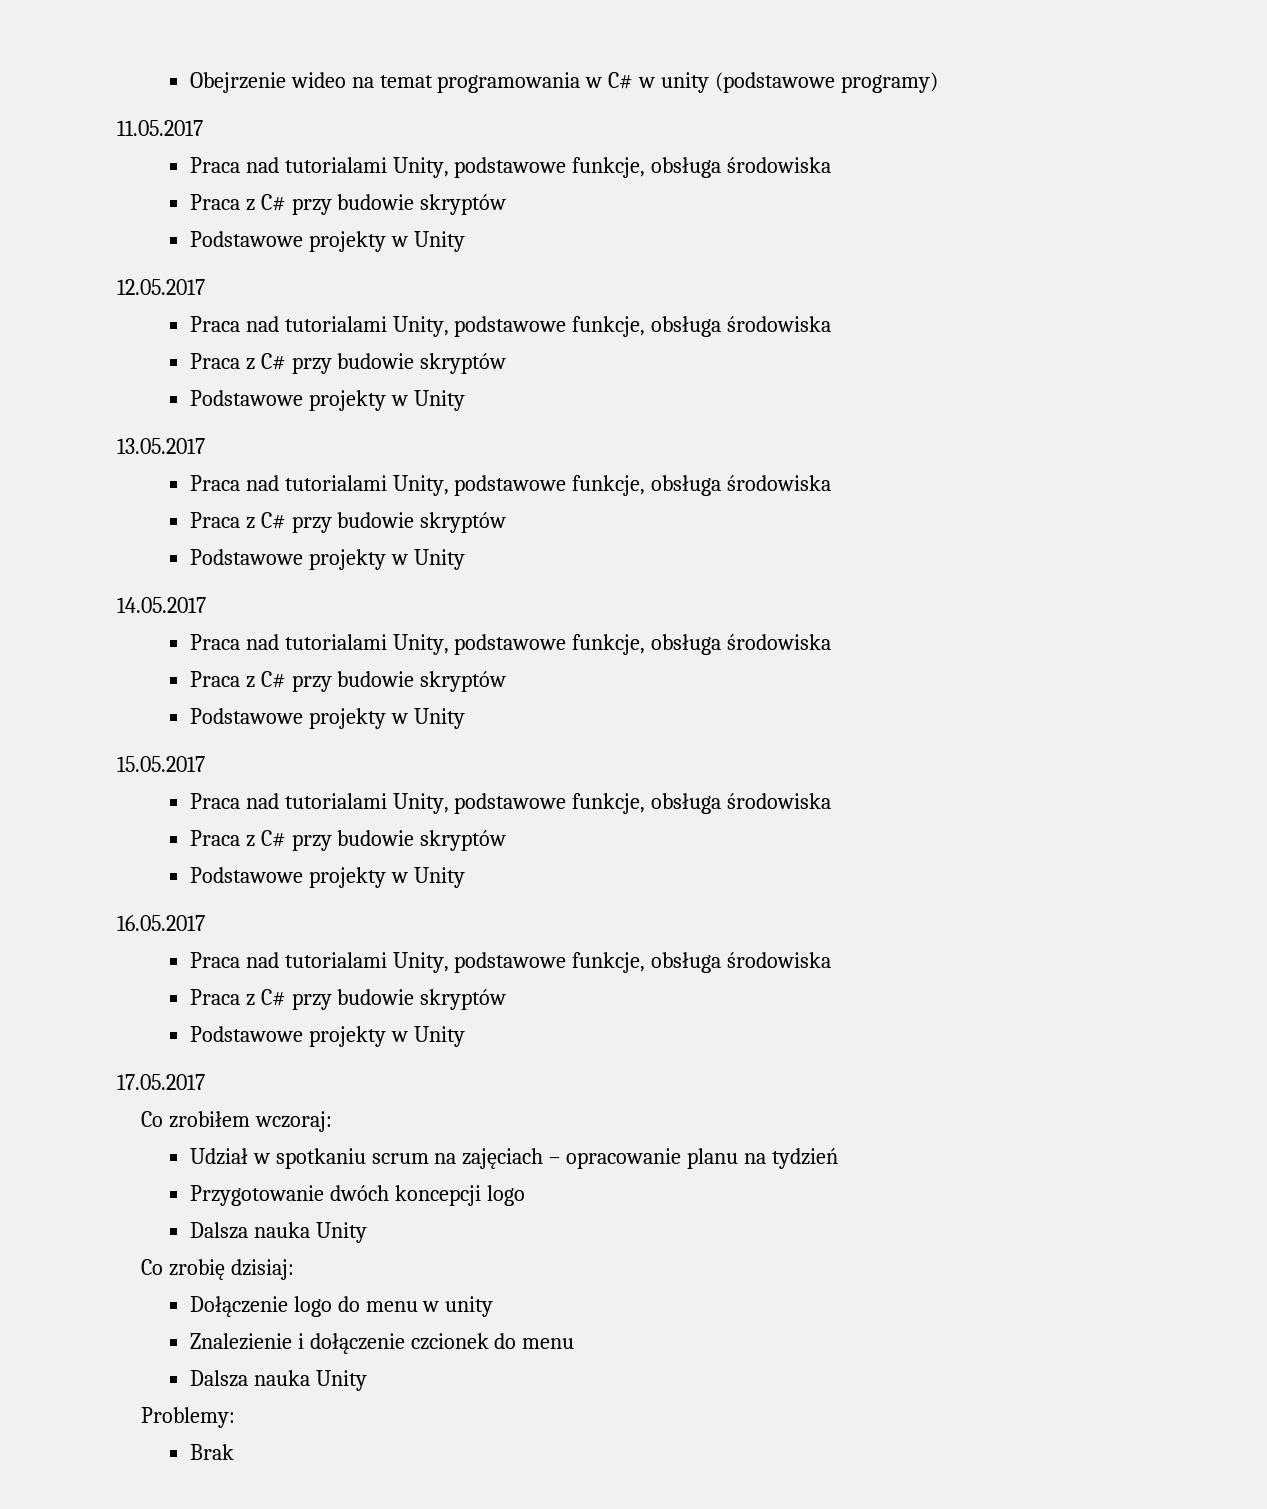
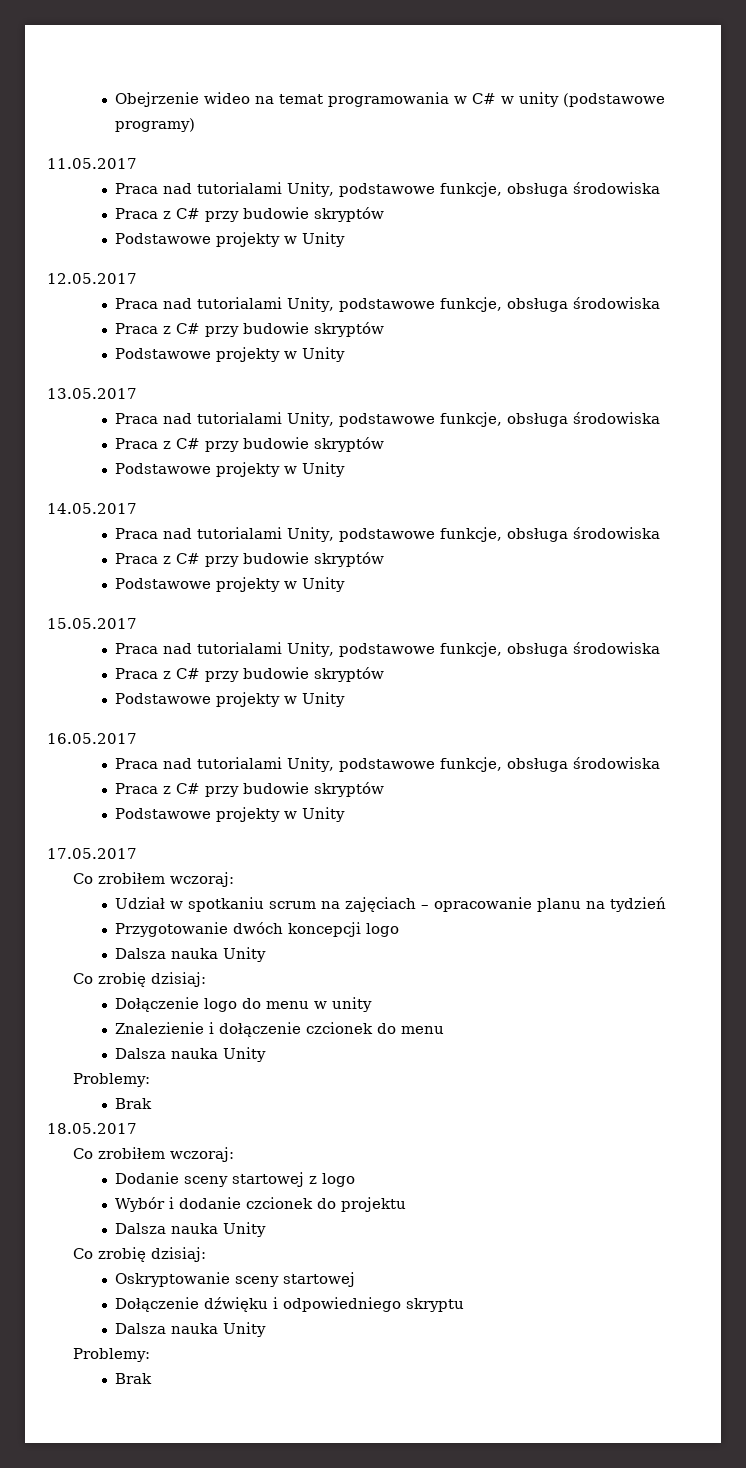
+ 18.05.2017
+ Co zrobiłem wczoraj:
+ Dodanie sceny startowej z logo
+ Wybór i dodanie czcionek do projektu
+ Dalsza nauka Unity
+ Co zrobię dzisiaj:
+ Oskryptowanie sceny startowej
+ Dołączenie dźwięku i odpowiedniego skryptu
+ Dalsza nauka Unity
+ Problemy:
+ Brak

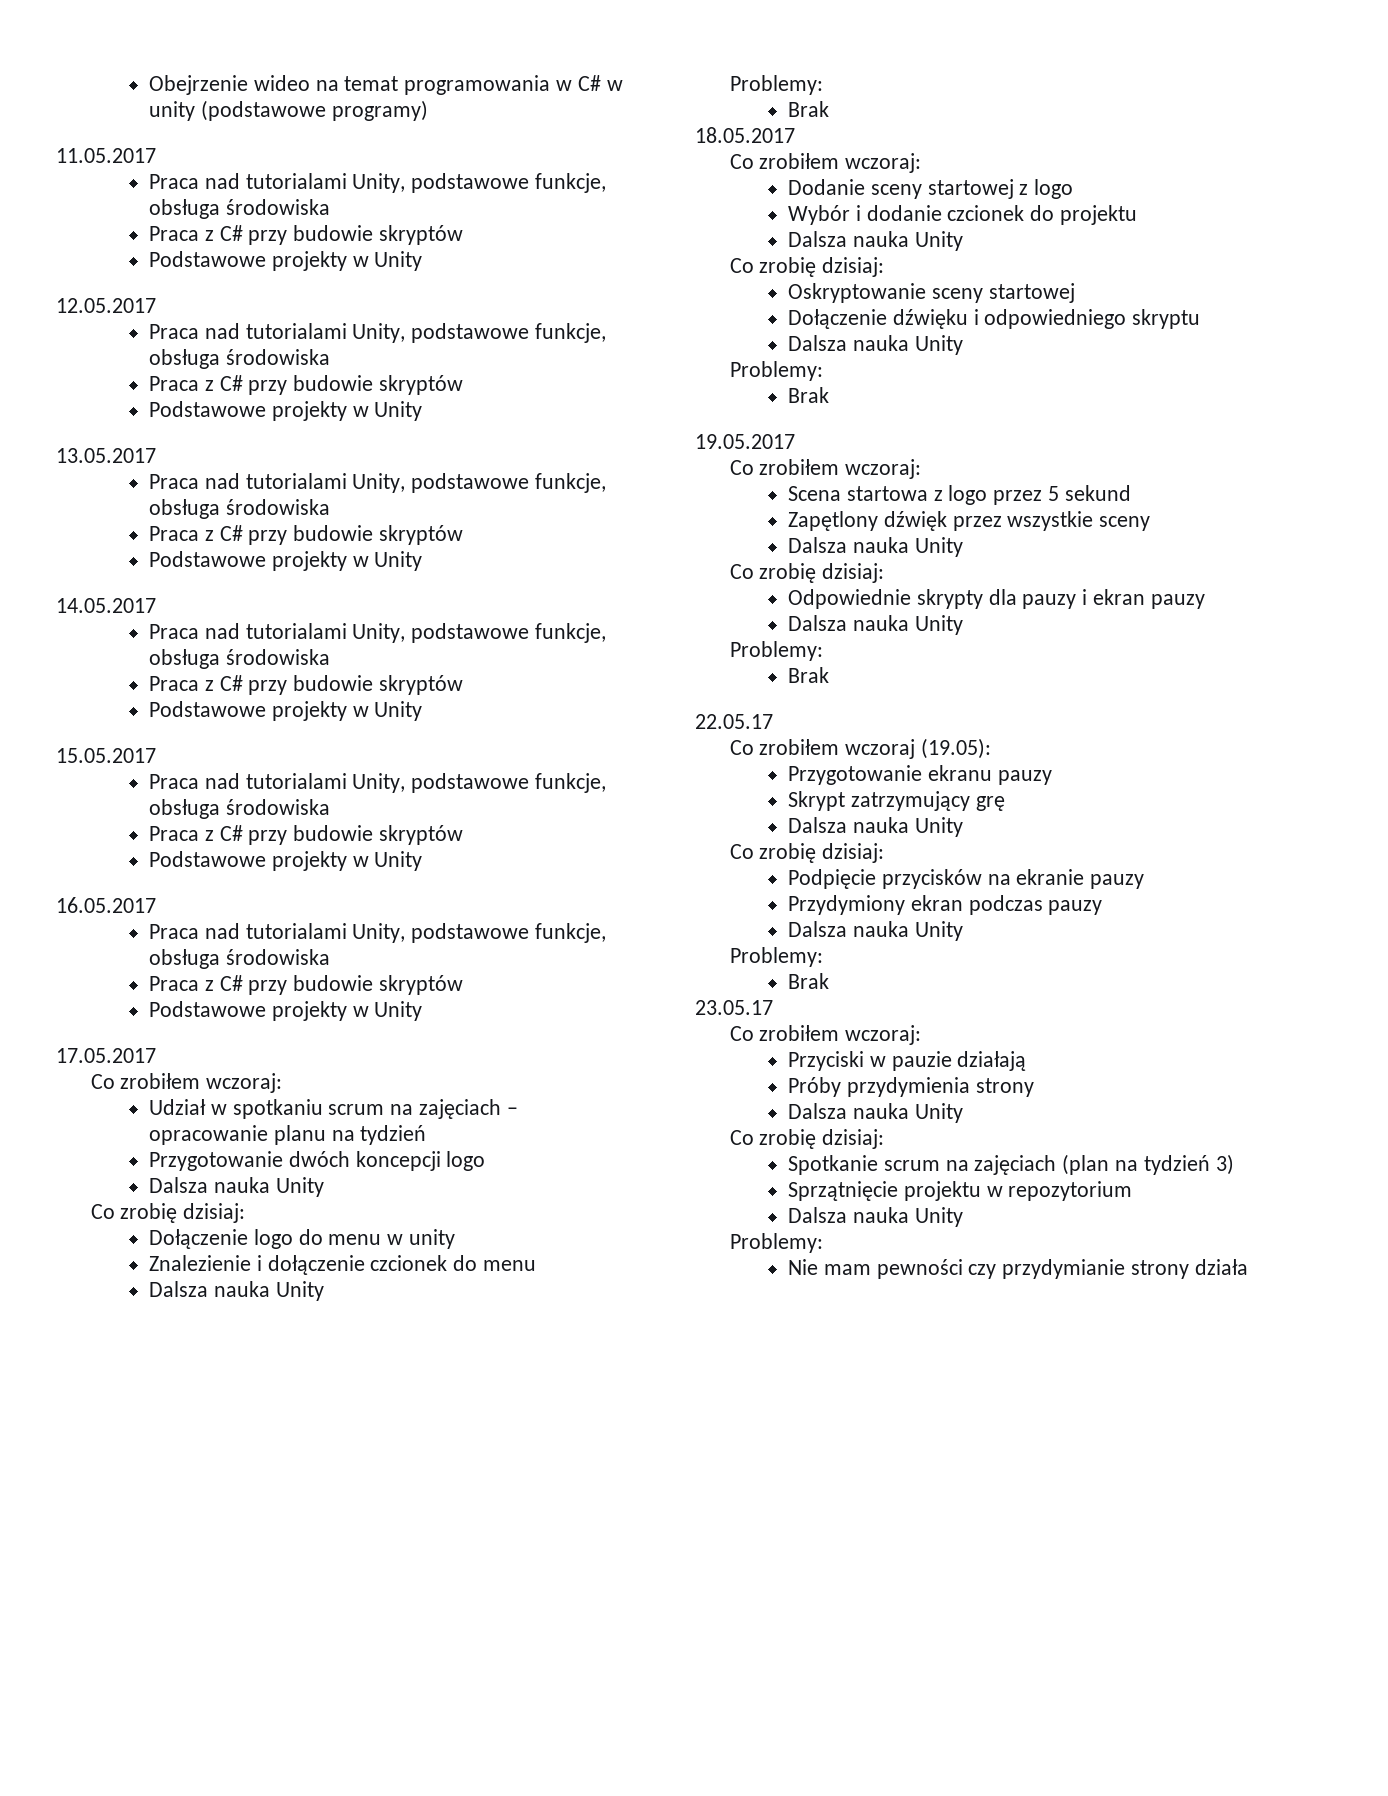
+ 19.05.2017
+ Co zrobiłem wczoraj:
+ Scena startowa z logo przez 5 sekund
+ Zapętlony dźwięk przez wszystkie sceny
+ Dalsza nauka Unity
+ Co zrobię dzisiaj:
+ Odpowiednie skrypty dla pauzy i ekran pauzy
+ Dalsza nauka Unity
+ Problemy:
+ Brak
+ 22.05.17
+ Co zrobiłem wczoraj (19.05):
+ Przygotowanie ekranu pauzy
+ Skrypt zatrzymujący grę
+ Dalsza nauka Unity
+ Co zrobię dzisiaj:
+ Podpięcie przycisków na ekranie pauzy
+ Przydymiony ekran podczas pauzy
+ Dalsza nauka Unity
+ Problemy:
+ Brak
+ 23.05.17
+ Co zrobiłem wczoraj:
+ Przyciski w pauzie działają
+ Próby przydymienia strony
+ Dalsza nauka Unity
+ Co zrobię dzisiaj:
+ Spotkanie scrum na zajęciach (plan na tydzień 3)
+ Sprzątnięcie projektu w repozytorium
+ Dalsza nauka Unity
+ Problemy:
+ Nie mam pewności czy przydymianie strony działa

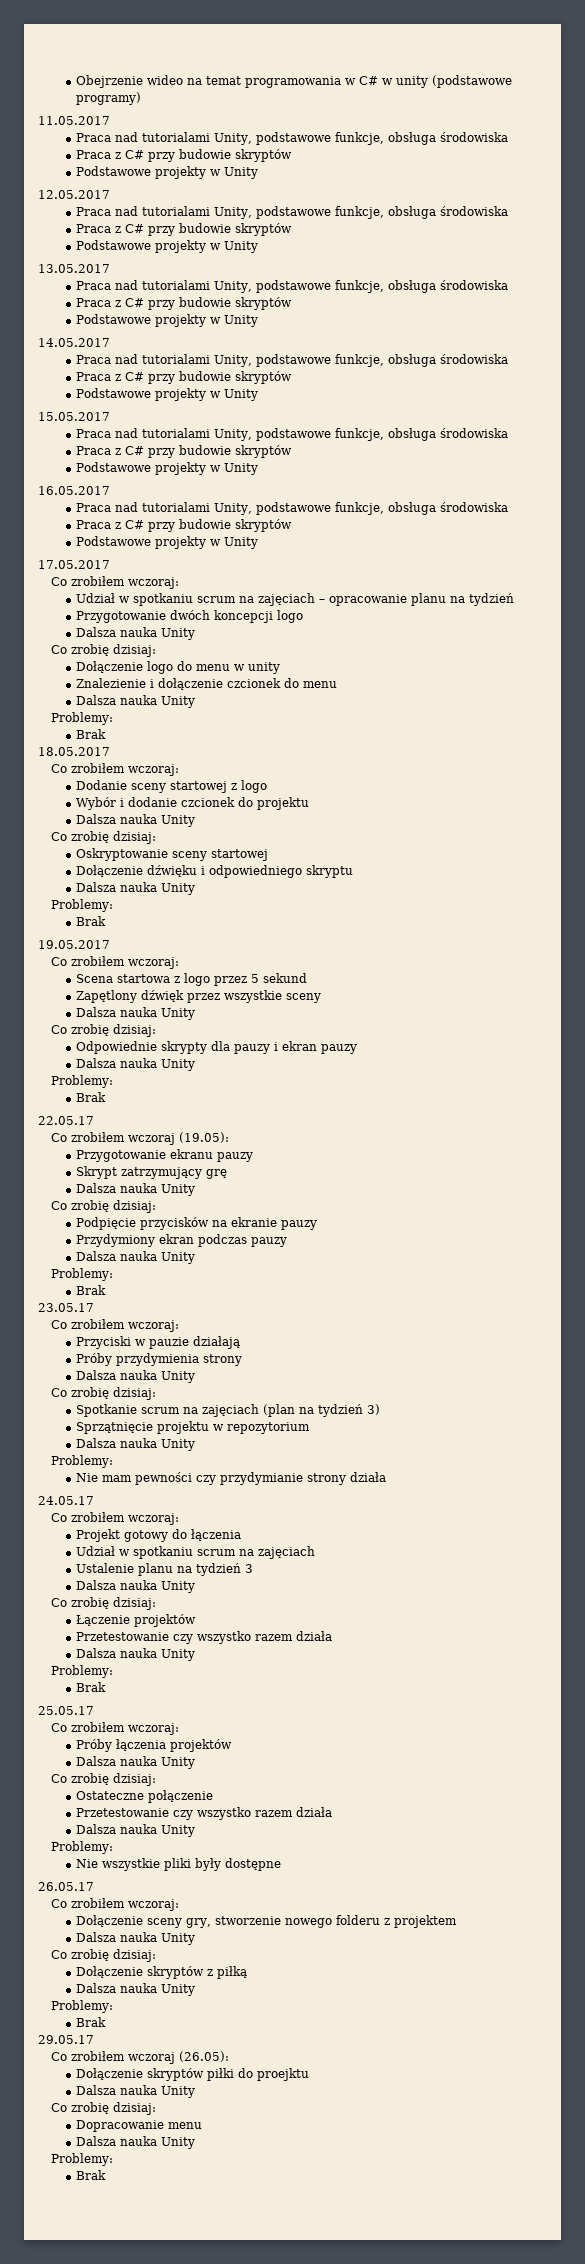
+ 24.05.17
+ Co zrobiłem wczoraj:
+ Projekt gotowy do łączenia
+ Udział w spotkaniu scrum na zajęciach
+ Ustalenie planu na tydzień 3
+ Dalsza nauka Unity
+ Co zrobię dzisiaj:
+ Łączenie projektów
+ Przetestowanie czy wszystko razem działa
+ Dalsza nauka Unity
+ Problemy:
+ Brak
+ 25.05.17
+ Co zrobiłem wczoraj:
+ Próby łączenia projektów
+ Dalsza nauka Unity
+ Co zrobię dzisiaj:
+ Ostateczne połączenie
+ Przetestowanie czy wszystko razem działa
+ Dalsza nauka Unity
+ Problemy:
+ Nie wszystkie pliki były dostępne
+ 26.05.17
+ Co zrobiłem wczoraj:
+ Dołączenie sceny gry, stworzenie nowego folderu z projektem
+ Dalsza nauka Unity
+ Co zrobię dzisiaj:
+ Dołączenie skryptów z piłką
+ Dalsza nauka Unity
+ Problemy:
+ Brak
+ 29.05.17
+ Co zrobiłem wczoraj (26.05):
+ Dołączenie skryptów piłki do proejktu
+ Dalsza nauka Unity
+ Co zrobię dzisiaj:
+ Dopracowanie menu
+ Dalsza nauka Unity
+ Problemy:
+ Brak

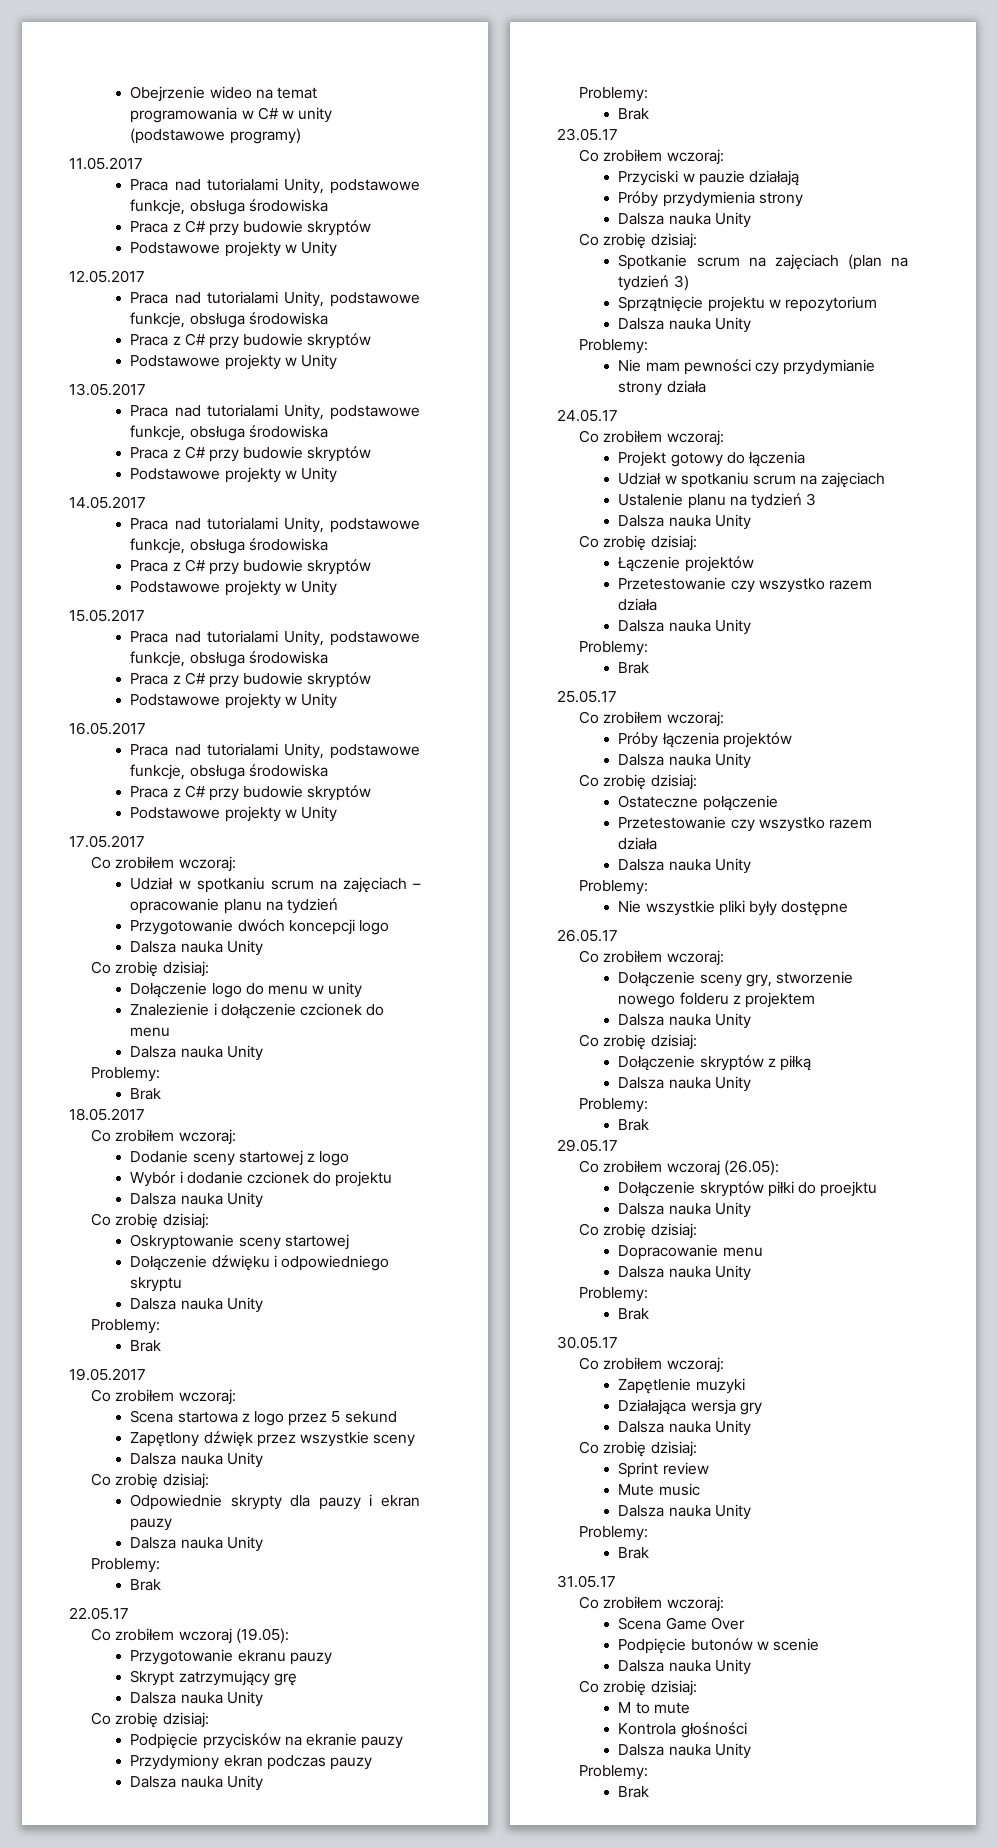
+ 30.05.17
+ Co zrobiłem wczoraj:
+ Zapętlenie muzyki
+ Działająca wersja gry
+ Dalsza nauka Unity
+ Co zrobię dzisiaj:
+ Sprint review
+ Mute music
+ Dalsza nauka Unity
+ Problemy:
+ Brak
+ 31.05.17
+ Co zrobiłem wczoraj:
+ Scena Game Over
+ Podpięcie butonów w scenie
+ Dalsza nauka Unity
+ Co zrobię dzisiaj:
+ M to mute
+ Kontrola głośności
+ Dalsza nauka Unity
+ Problemy:
+ Brak

